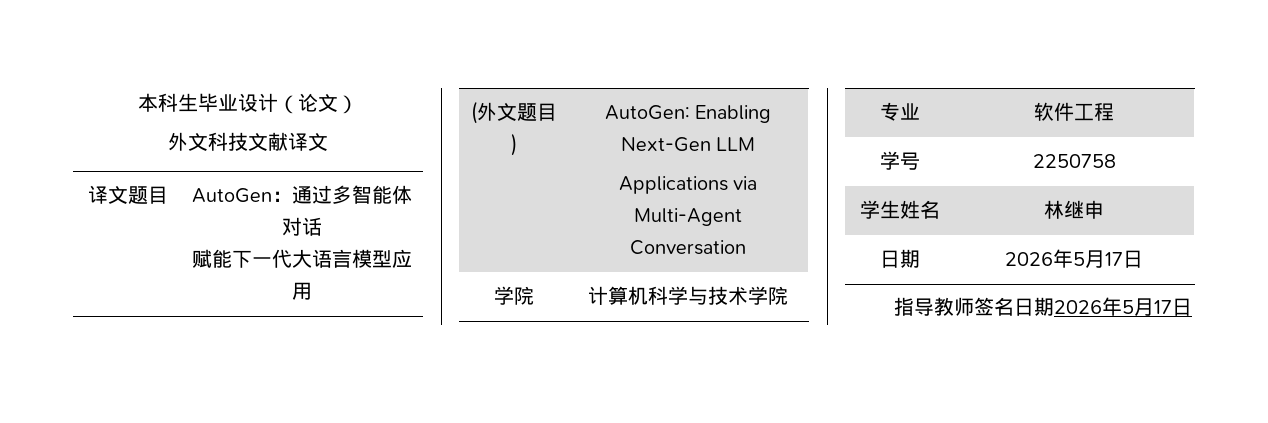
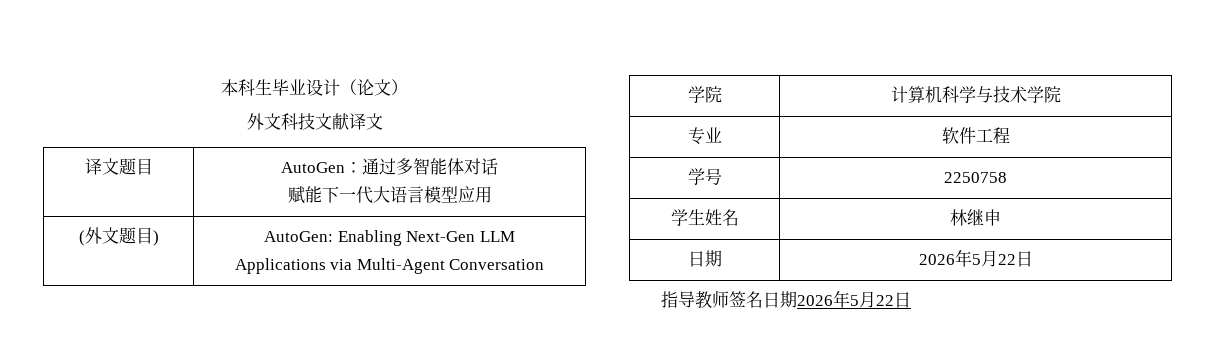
- 日期 | 2026年5月17日
+ 日期 | 2026年5月22日
- 指导教师签名日期2026年5月17日
+ 指导教师签名日期2026年5月22日

